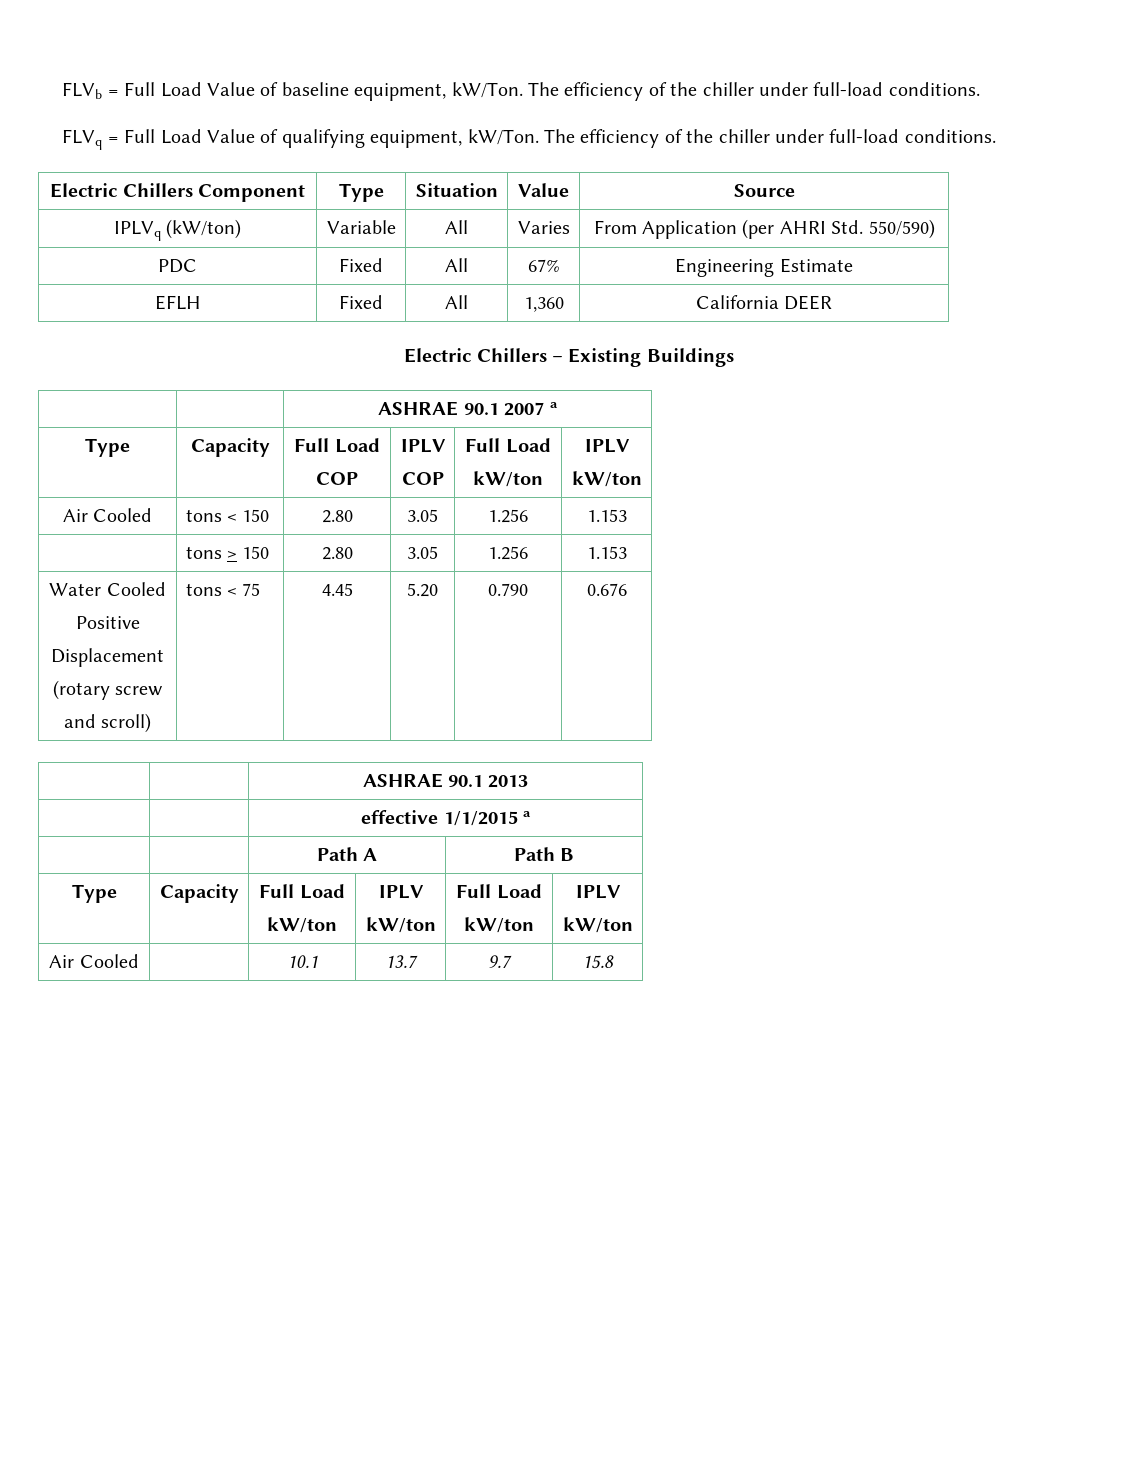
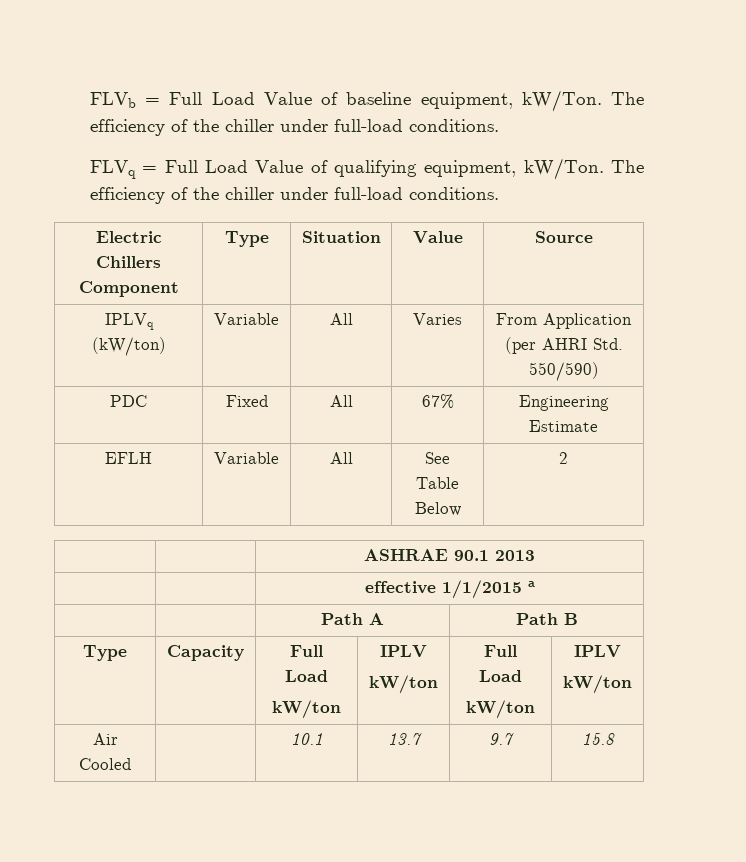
- EFLH | Fixed | All | 1,360 | California DEER
- Electric Chillers – Existing Buildings
- | | ASHRAE 90.1 2007 a
- Type | Capacity | Full Load
- COP | IPLV
- COP | Full Load
- kW/ton | IPLV
- kW/ton
- Air Cooled | tons < 150 | 2.80 | 3.05 | 1.256 | 1.153
- | tons > 150 | 2.80 | 3.05 | 1.256 | 1.153
- Water Cooled
- Positive
- Displacement
- (rotary screw
- and scroll) | tons < 75 | 4.45 | 5.20 | 0.790 | 0.676
+ EFLH | Variable | All | See Table Below | 2

